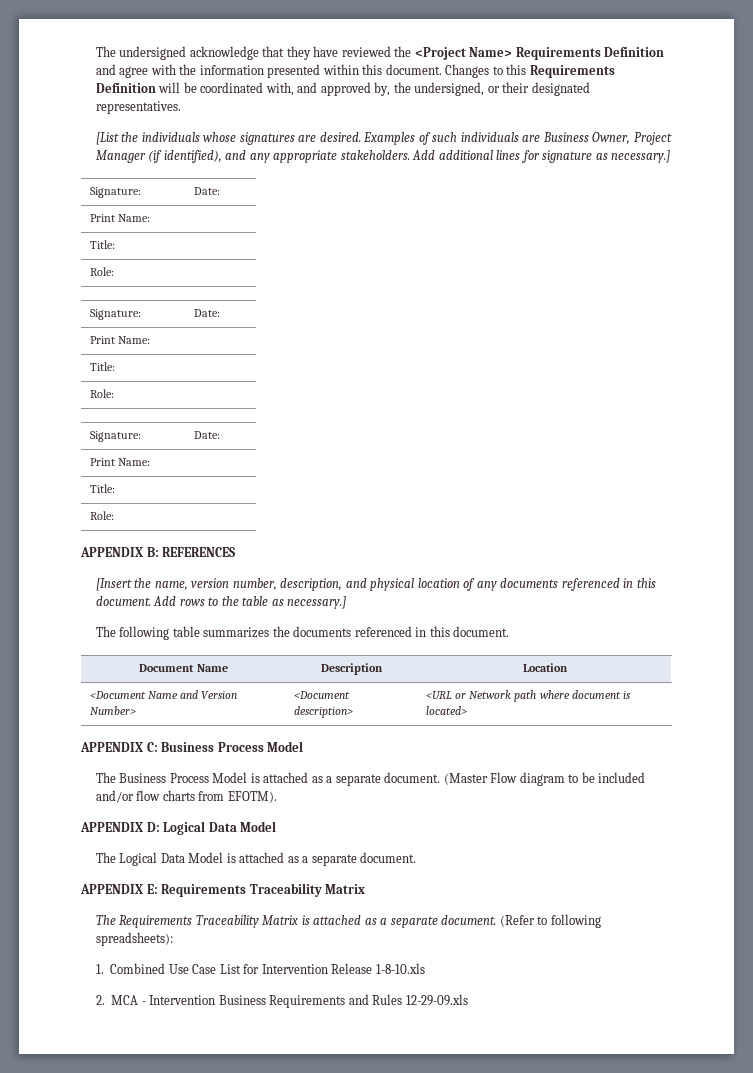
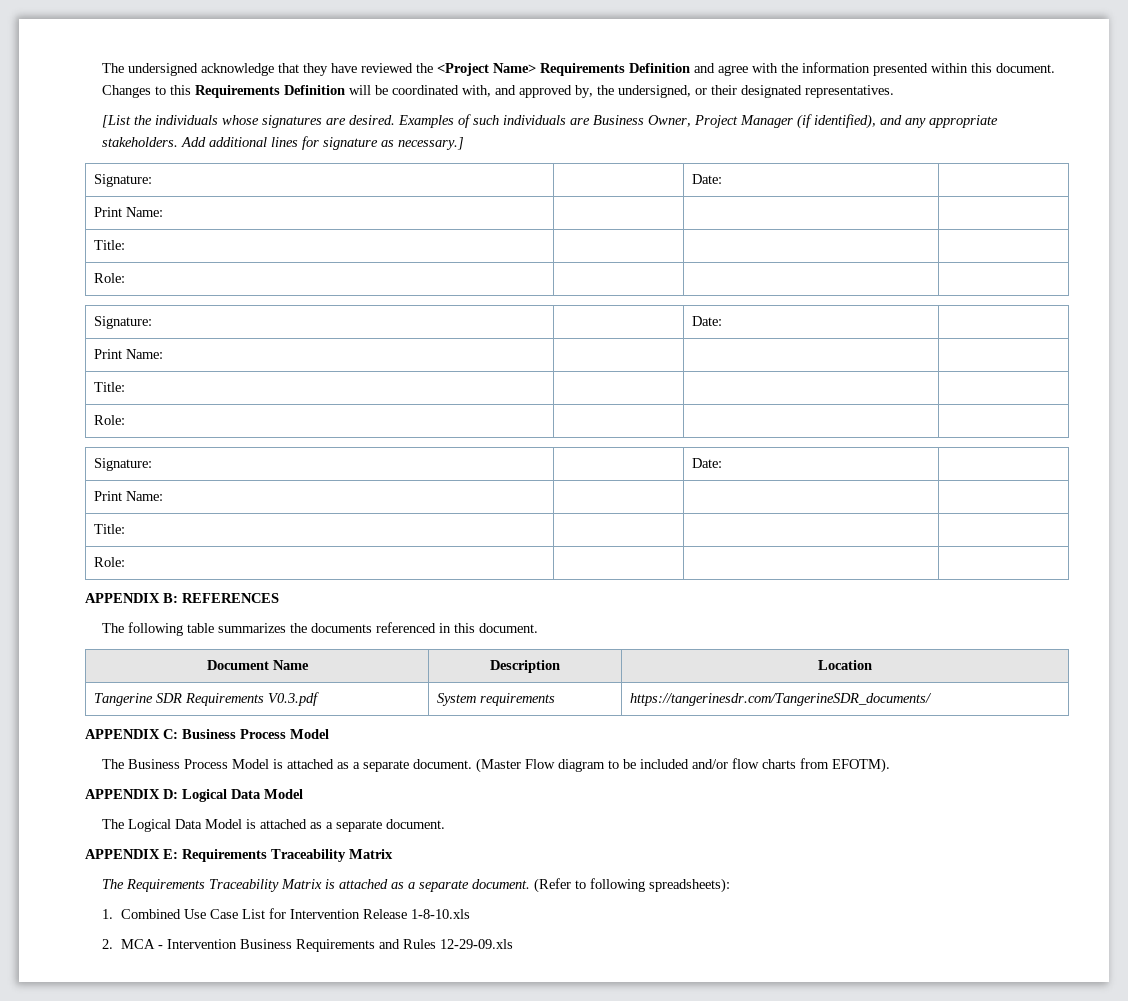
- [Insert the name, version number, description, and physical location of any documents referenced in this document. Add rows to the table as necessary.]
- <Document Name and Version Number> | <Document description> | <URL or Network path where document is located>
+ Tangerine SDR Requirements V0.3.pdf | System requirements | https://tangerinesdr.com/TangerineSDR_documents/

